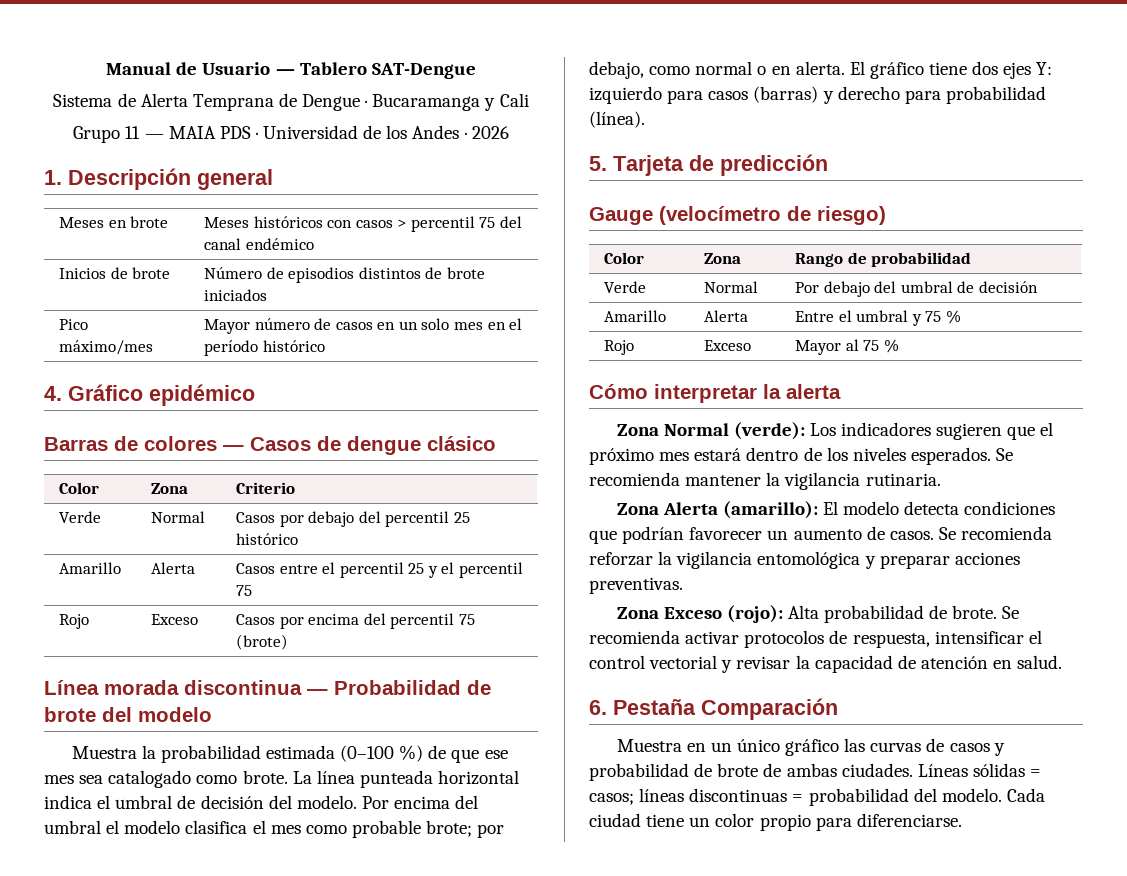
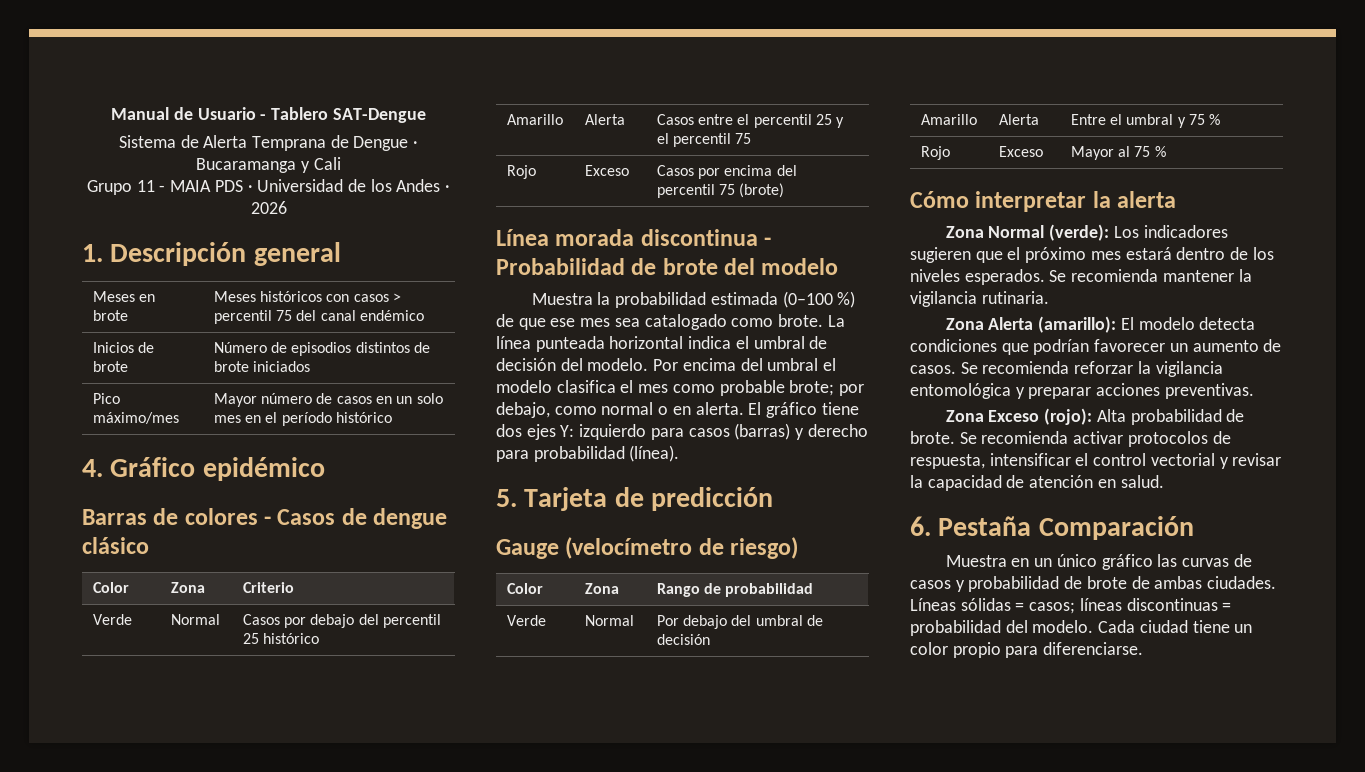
- Manual de Usuario — Tablero SAT-Dengue
+ Manual de Usuario - Tablero SAT-Dengue
- Grupo 11 — MAIA PDS · Universidad de los Andes · 2026
+ Grupo 11 - MAIA PDS · Universidad de los Andes · 2026
- Barras de colores — Casos de dengue clásico
+ Barras de colores - Casos de dengue clásico
- Línea morada discontinua — Probabilidad de brote del modelo
+ Línea morada discontinua - Probabilidad de brote del modelo

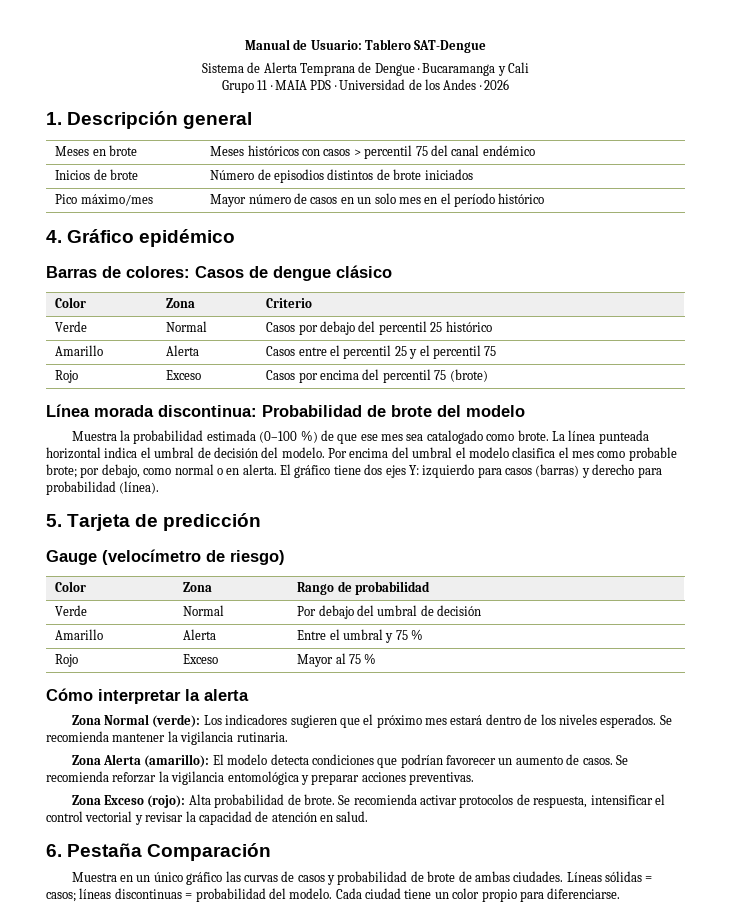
- Manual de Usuario - Tablero SAT-Dengue
+ Manual de Usuario: Tablero SAT-Dengue
- Grupo 11 - MAIA PDS · Universidad de los Andes · 2026
+ Grupo 11 · MAIA PDS · Universidad de los Andes · 2026
- Barras de colores - Casos de dengue clásico
+ Barras de colores: Casos de dengue clásico
- Línea morada discontinua - Probabilidad de brote del modelo
+ Línea morada discontinua: Probabilidad de brote del modelo

